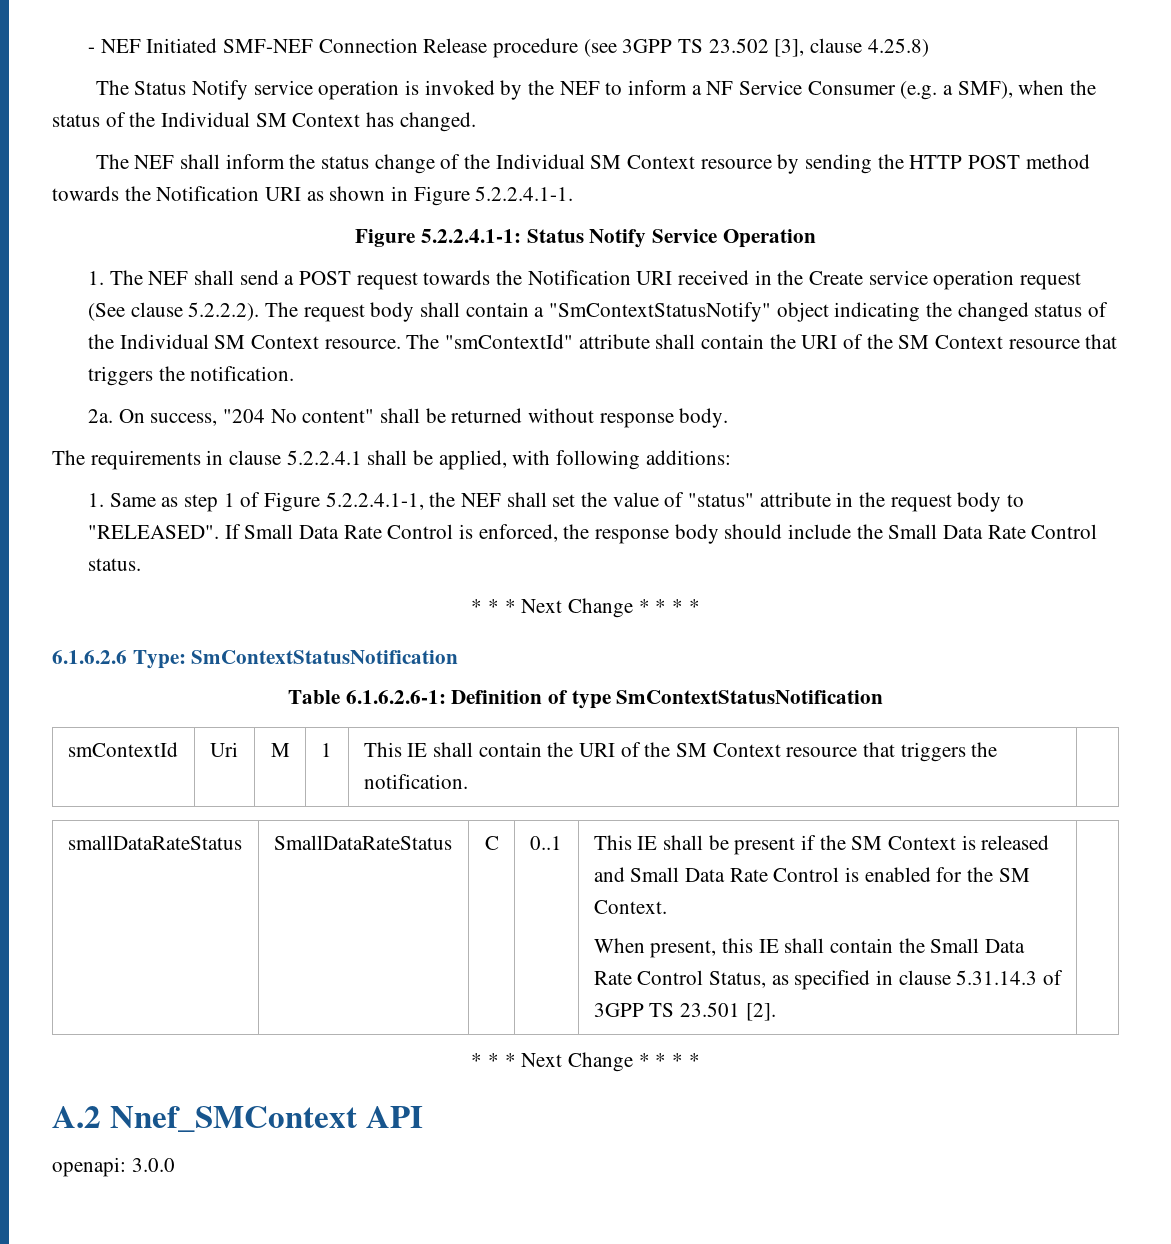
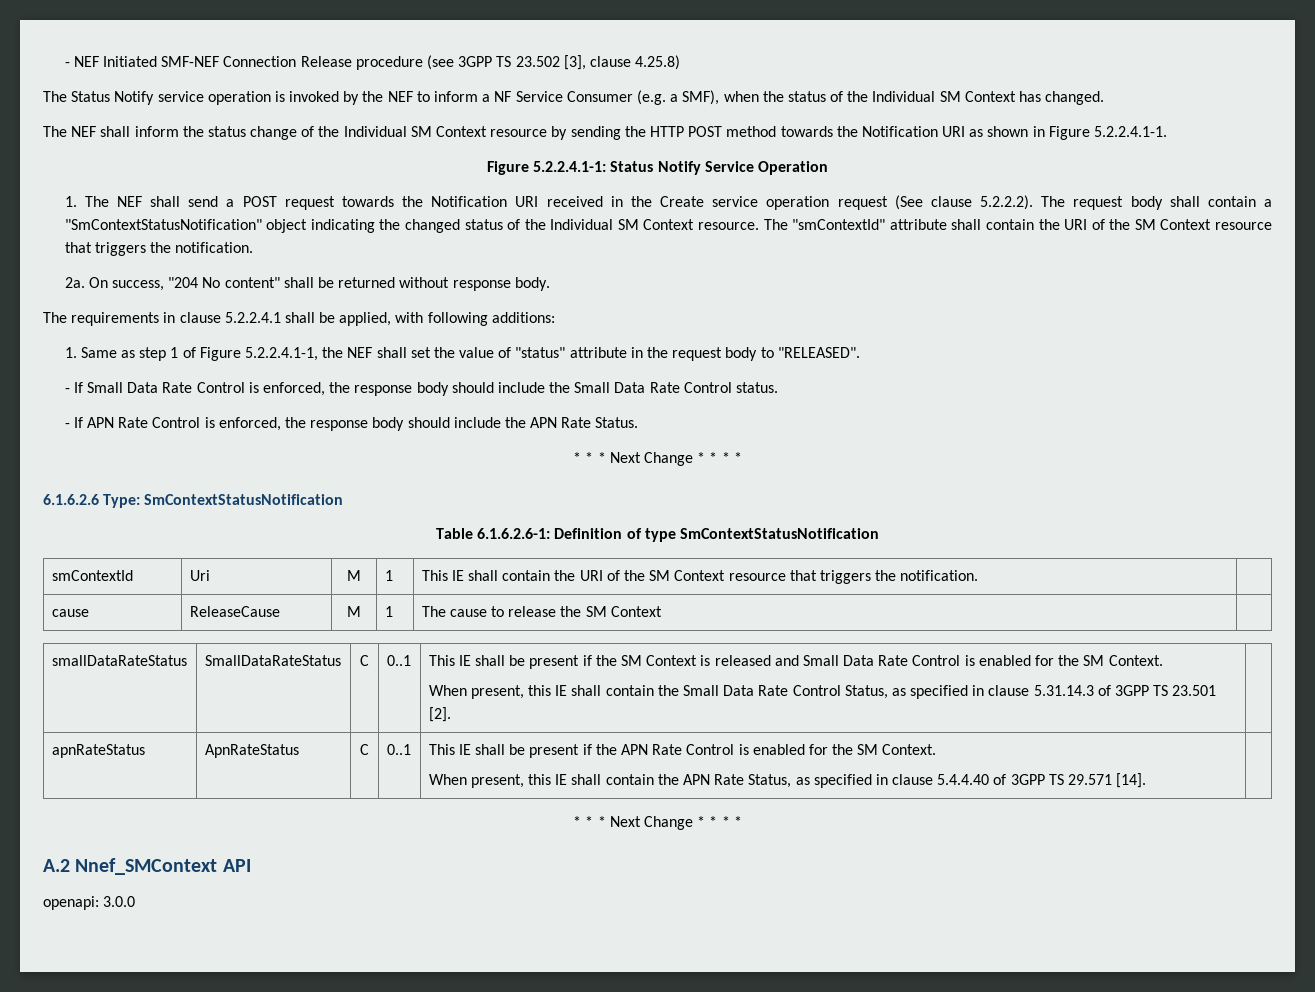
- 1. The NEF shall send a POST request towards the Notification URI received in the Create service operation request (See clause 5.2.2.2). The request body shall contain a "SmContextStatusNotify" object indicating the changed status of the Individual SM Context resource.
+ 1. The NEF shall send a POST request towards the Notification URI received in the Create service operation request (See clause 5.2.2.2). The request body shall contain a "SmContextStatusNotification" object indicating the changed status of the Individual SM Context resource.
- 1. Same as step 1 of Figure 5.2.2.4.1-1, the NEF shall set the value of "status" attribute in the request body to "RELEASED". If Small Data Rate Control is enforced, the response body should include the Small Data Rate Control status.
+ 1. Same as step 1 of Figure 5.2.2.4.1-1, the NEF shall set the value of "status" attribute in the request body to "RELEASED".
+ - If Small Data Rate Control is enforced, the response body should include the Small Data Rate Control status.
+ - If APN Rate Control is enforced, the response body should include the APN Rate Status.
+ cause | ReleaseCause | M | 1 | The cause to release the SM Context |
+ apnRateStatus | ApnRateStatus | C | 0..1 | This IE shall be present if the APN Rate Control is enabled for the SM Context.
+ When present, this IE shall contain the APN Rate Status, as specified in clause 5.4.4.40 of 3GPP TS 29.571 [14]. |

